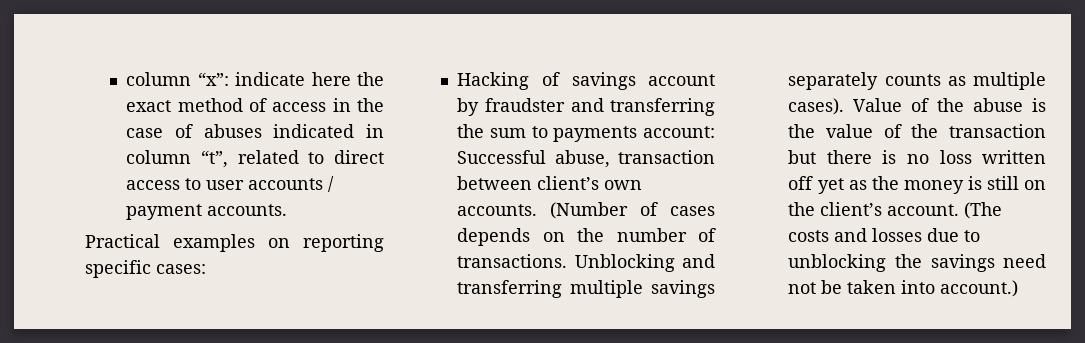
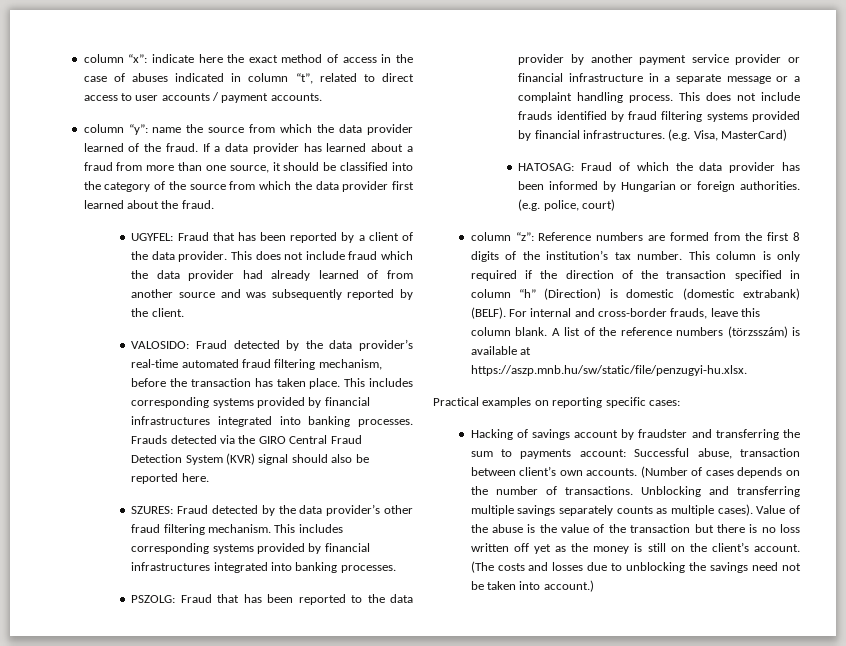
+ column “y”: name the source from which the data provider learned of the fraud. If a data provider has learned about a fraud from more than one source, it should be classified into the category of the source from which the data provider first learned about the fraud.
+ UGYFEL: Fraud that has been reported by a client of the data provider. This does not include fraud which the data provider had already learned of from another source and was subsequently reported by the client.
+ VALOSIDO: Fraud detected by the data provider’s real-time automated fraud filtering mechanism, before the transaction has taken place. This includes corresponding systems provided by financial infrastructures integrated into banking processes. Frauds detected via the GIRO Central Fraud Detection System (KVR) signal should also be reported here.
+ SZURES: Fraud detected by the data provider’s other fraud filtering mechanism. This includes corresponding systems provided by financial infrastructures integrated into banking processes.
+ PSZOLG: Fraud that has been reported to the data provider by another payment service provider or financial infrastructure in a separate message or a complaint handling process. This does not include frauds identified by fraud filtering systems provided by financial infrastructures. (e.g. Visa, MasterCard)
+ HATOSAG: Fraud of which the data provider has been informed by Hungarian or foreign authorities. (e.g. police, court)
+ column “z”: Reference numbers are formed from the first 8 digits of the institution’s tax number. This column is only required if the direction of the transaction specified in column “h” (Direction) is domestic (domestic extrabank) (BELF). For internal and cross-border frauds, leave this column blank. A list of the reference numbers (törzsszám) is available at https://aszp.mnb.hu/sw/static/file/penzugyi-hu.xlsx.

